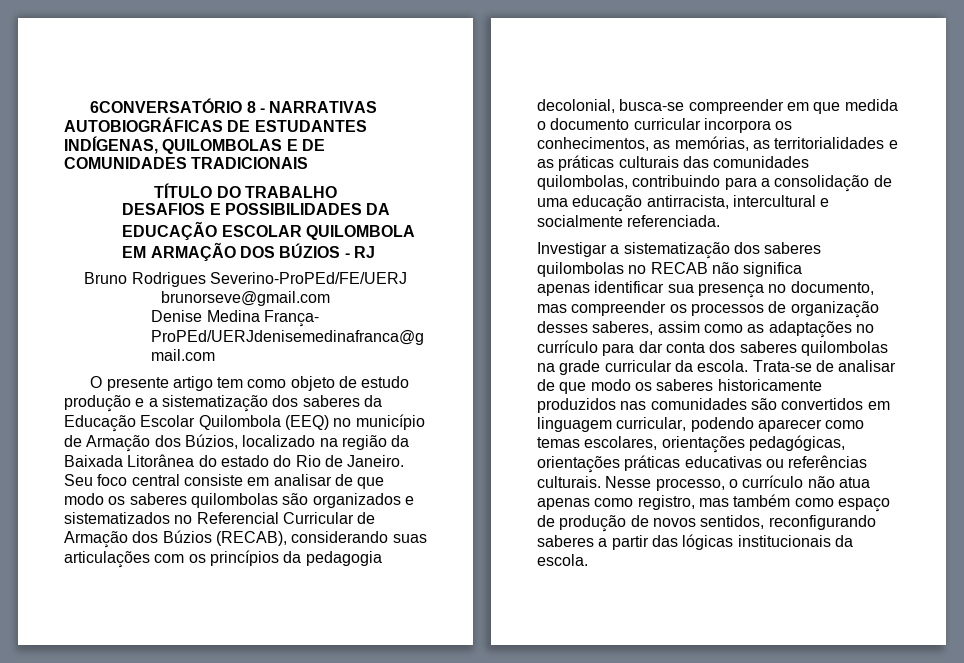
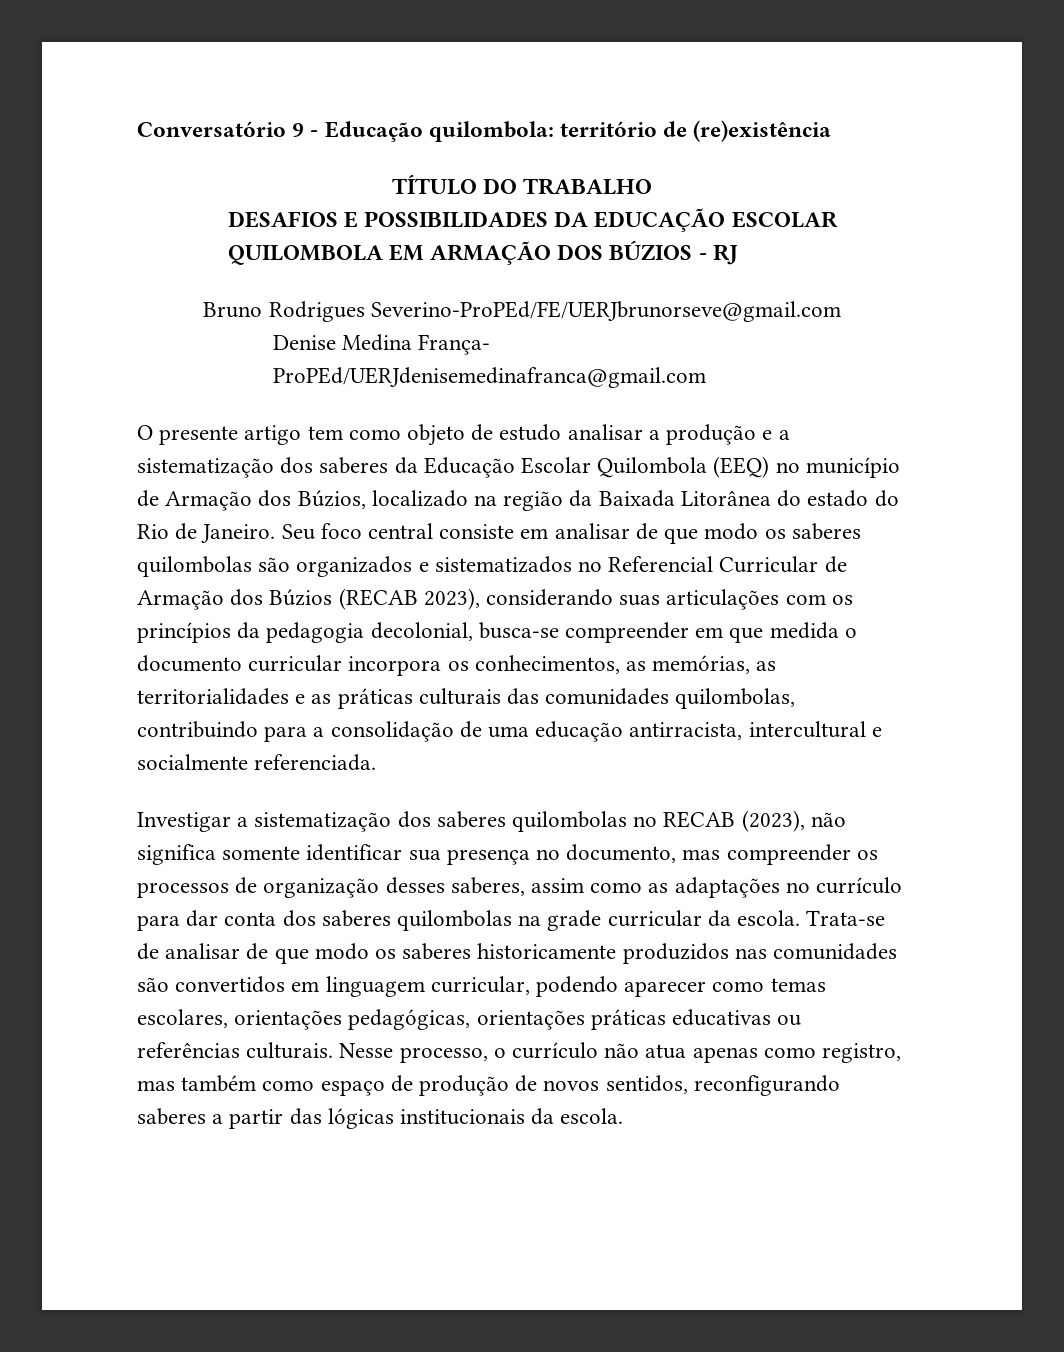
- 6CONVERSATÓRIO 8 - NARRATIVAS AUTOBIOGRÁFICAS DE ESTUDANTES INDÍGENAS, QUILOMBOLAS E DE COMUNIDADES TRADICIONAIS
+ Conversatório 9 - Educação quilombola: território de (re)existência
- Bruno Rodrigues Severino-ProPEd/FE/UERJ brunorseve@gmail.com
+ Bruno Rodrigues Severino-ProPEd/FE/UERJbrunorseve@gmail.com
- O presente artigo tem como objeto de estudo produção e a sistematização dos saberes da Educação Escolar Quilombola (EEQ) no município de Armação dos Búzios, localizado na região da Baixada Litorânea do estado do Rio de Janeiro.
+ O presente artigo tem como objeto de estudo analisar a produção e a sistematização dos saberes da Educação Escolar Quilombola (EEQ) no município de Armação dos Búzios, localizado na região da Baixada Litorânea do estado do Rio de Janeiro.
- Seu foco central consiste em analisar de que modo os saberes quilombolas são organizados e sistematizados no Referencial Curricular de Armação dos Búzios (RECAB), considerando suas articulações com os princípios da pedagogia decolonial, busca-se compreender em que medida o documento curricular incorpora os conhecimentos, as memórias, as territorialidades e as práticas culturais das comunidades quilombolas, contribuindo para a consolidação de uma educação antirracista, intercultural e socialmente referenciada.
+ Seu foco central consiste em analisar de que modo os saberes quilombolas são organizados e sistematizados no Referencial Curricular de Armação dos Búzios (RECAB 2023), considerando suas articulações com os princípios da pedagogia decolonial, busca-se compreender em que medida o documento curricular incorpora os conhecimentos, as memórias, as territorialidades e as práticas culturais das comunidades quilombolas, contribuindo para a consolidação de uma educação antirracista, intercultural e socialmente referenciada.
- Investigar a sistematização dos saberes quilombolas no RECAB não significa
- apenas identificar sua presença no documento, mas compreender os processos de organização desses saberes, assim como as adaptações no currículo para dar conta dos saberes quilombolas na grade curricular da escola.
+ Investigar a sistematização dos saberes quilombolas no RECAB (2023), não significa somente identificar sua presença no documento, mas compreender os processos de organização desses saberes, assim como as adaptações no currículo para dar conta dos saberes quilombolas na grade curricular da escola.

